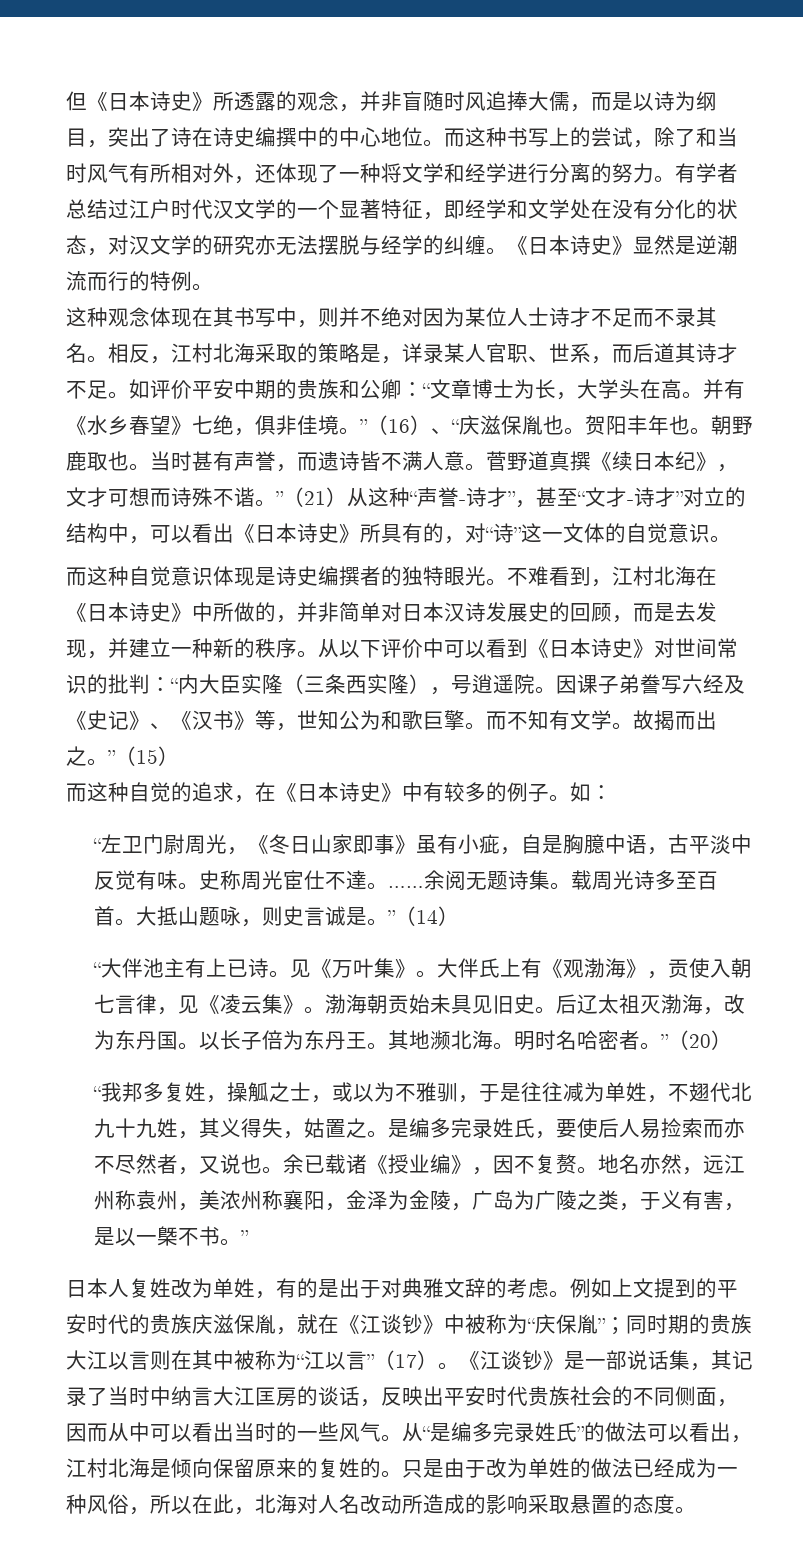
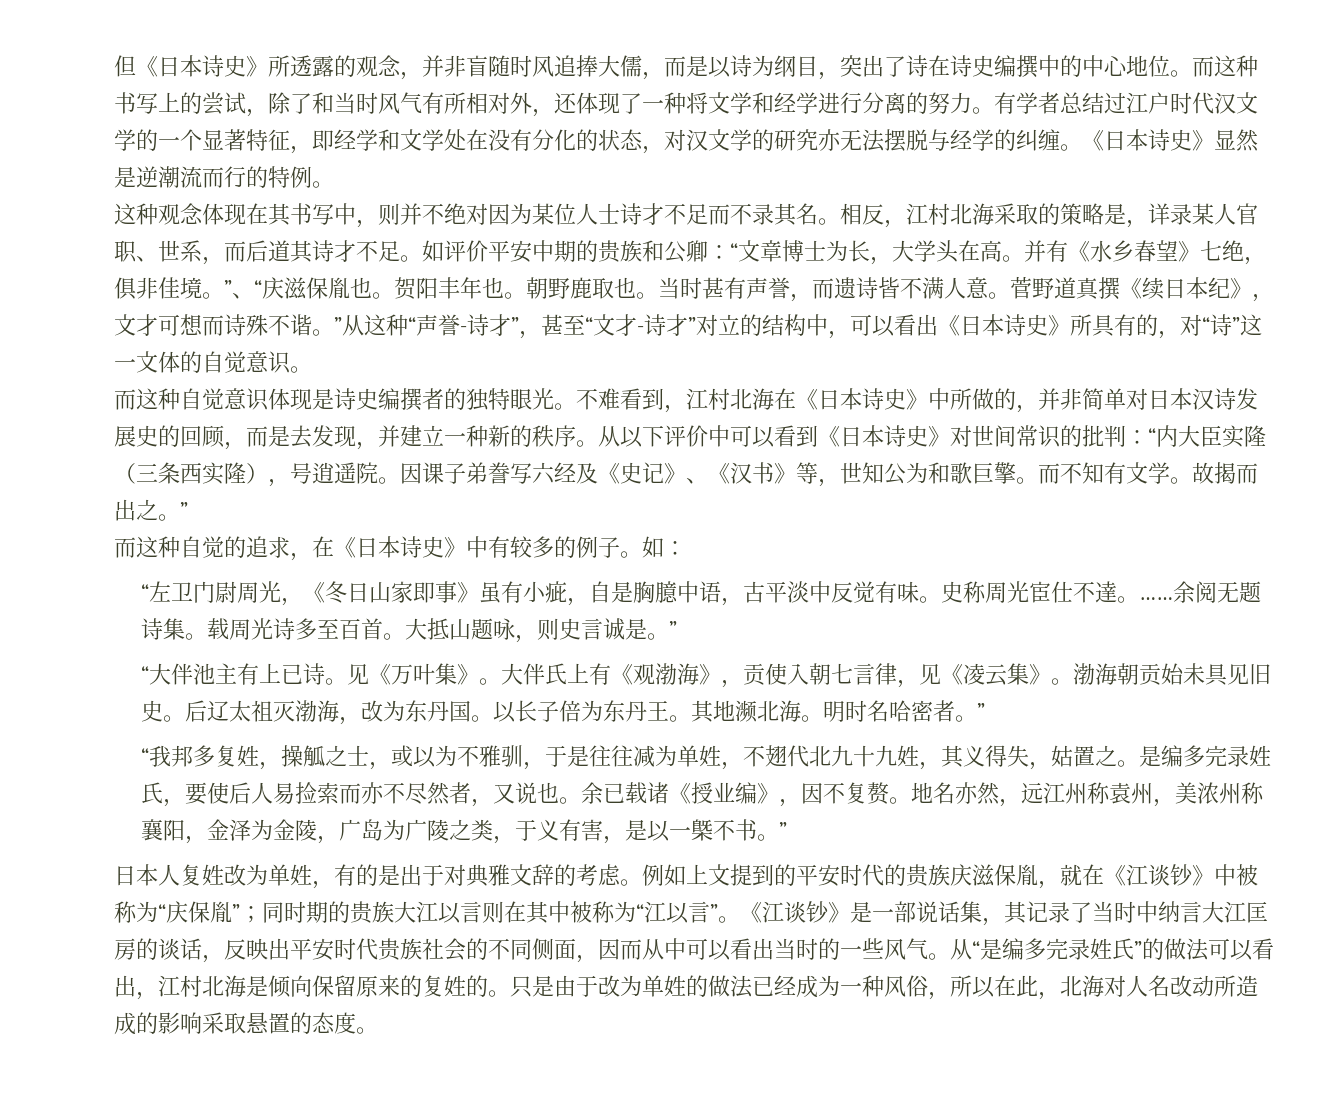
- 并有《水乡春望》七绝，俱非佳境。”（16）、“庆滋保胤也。
+ 并有《水乡春望》七绝，俱非佳境。”、“庆滋保胤也。
- 菅野道真撰《续日本纪》，文才可想而诗殊不谐。”（21）从这种“声誉-诗才”，甚至“文才-诗才”对立的结构中，可以看出《日本诗史》所具有的，对“诗”这一文体的自觉意识。
+ 菅野道真撰《续日本纪》，文才可想而诗殊不谐。”从这种“声誉-诗才”，甚至“文才-诗才”对立的结构中，可以看出《日本诗史》所具有的，对“诗”这一文体的自觉意识。
- 故揭而出之。”（15）
+ 故揭而出之。”
- 大抵山题咏，则史言诚是。”（14）
+ 大抵山题咏，则史言诚是。”
- 明时名哈密者。”（20）
+ 明时名哈密者。”
- 例如上文提到的平安时代的贵族庆滋保胤，就在《江谈钞》中被称为“庆保胤”；同时期的贵族大江以言则在其中被称为“江以言”（17）。
+ 例如上文提到的平安时代的贵族庆滋保胤，就在《江谈钞》中被称为“庆保胤”；同时期的贵族大江以言则在其中被称为“江以言”。

